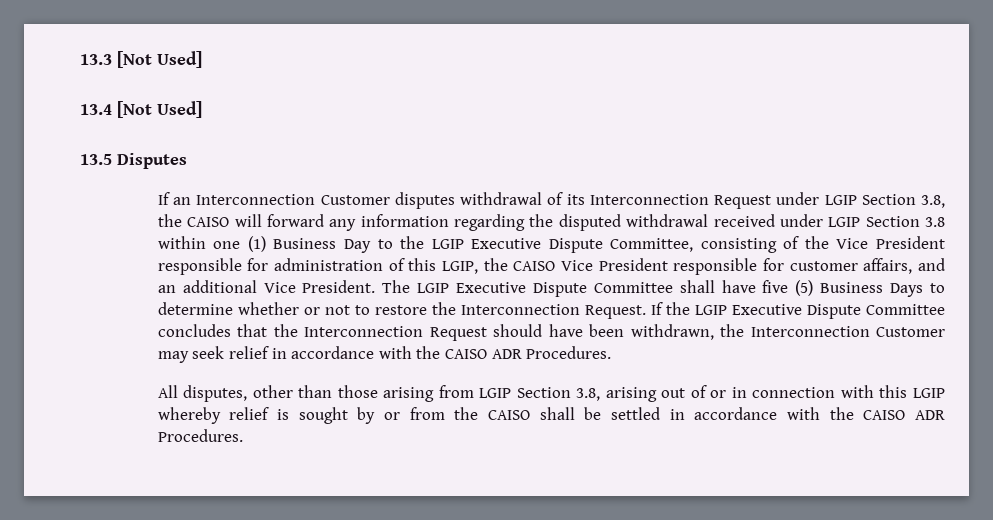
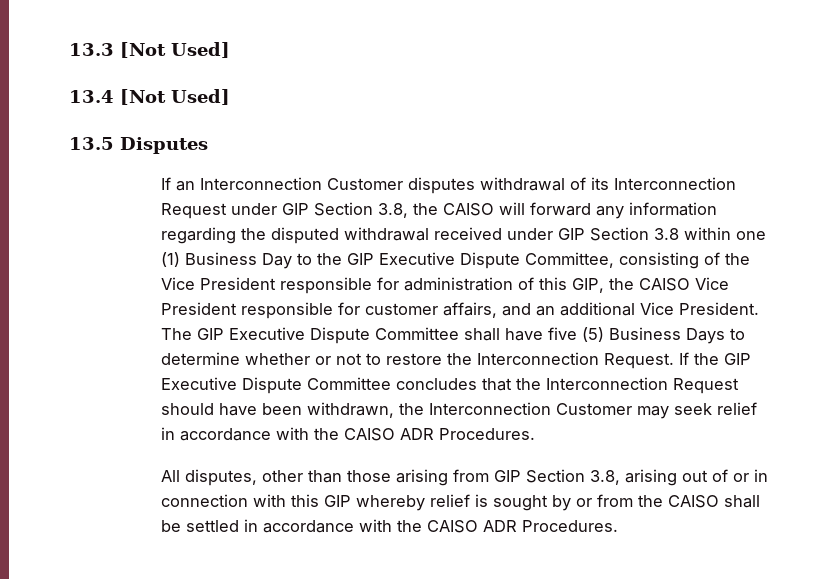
- If an Interconnection Customer disputes withdrawal of its Interconnection Request under LGIP Section 3.8, the CAISO will forward any information regarding the disputed withdrawal received under LGIP Section 3.8 within one (1) Business Day to the LGIP Executive Dispute Committee, consisting of the Vice President responsible for administration of this LGIP, the CAISO Vice President responsible for customer affairs, and an additional Vice President.
+ If an Interconnection Customer disputes withdrawal of its Interconnection Request under GIP Section 3.8, the CAISO will forward any information regarding the disputed withdrawal received under GIP Section 3.8 within one (1) Business Day to the GIP Executive Dispute Committee, consisting of the Vice President responsible for administration of this GIP, the CAISO Vice President responsible for customer affairs, and an additional Vice President.
- The LGIP Executive Dispute Committee shall have five (5) Business Days to determine whether or not to restore the Interconnection Request.
+ The GIP Executive Dispute Committee shall have five (5) Business Days to determine whether or not to restore the Interconnection Request.
- If the LGIP Executive Dispute Committee concludes that the Interconnection Request should have been withdrawn, the Interconnection Customer may seek relief in accordance with the CAISO ADR Procedures.
+ If the GIP Executive Dispute Committee concludes that the Interconnection Request should have been withdrawn, the Interconnection Customer may seek relief in accordance with the CAISO ADR Procedures.
- All disputes, other than those arising from LGIP Section 3.8, arising out of or in connection with this LGIP whereby relief is sought by or from the CAISO shall be settled in accordance with the CAISO ADR Procedures.
+ All disputes, other than those arising from GIP Section 3.8, arising out of or in connection with this GIP whereby relief is sought by or from the CAISO shall be settled in accordance with the CAISO ADR Procedures.

